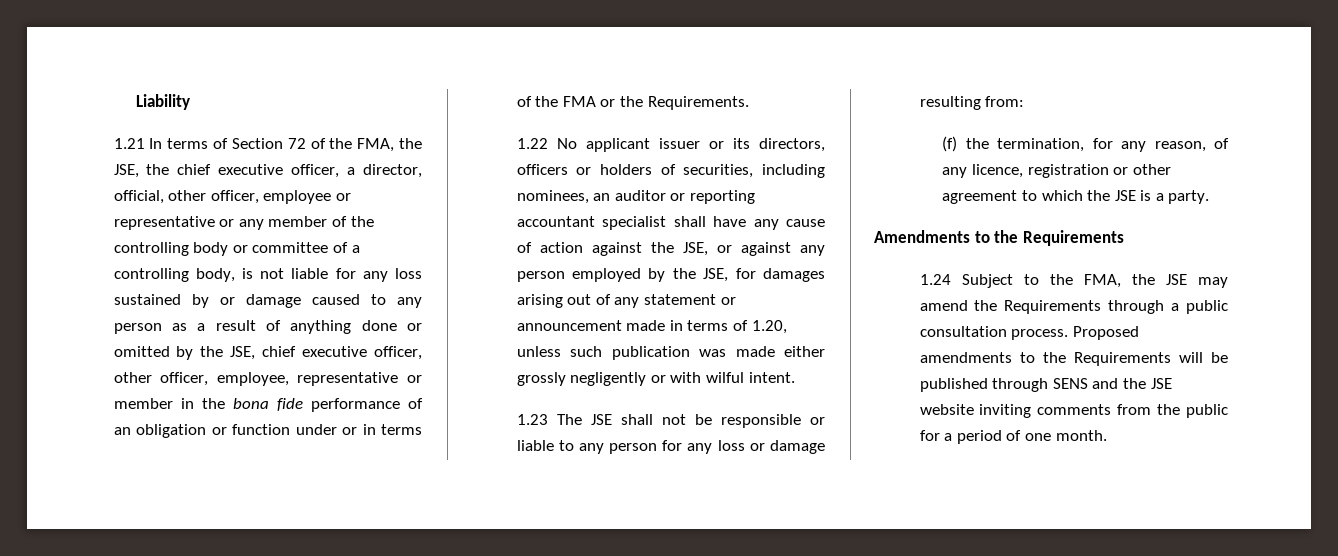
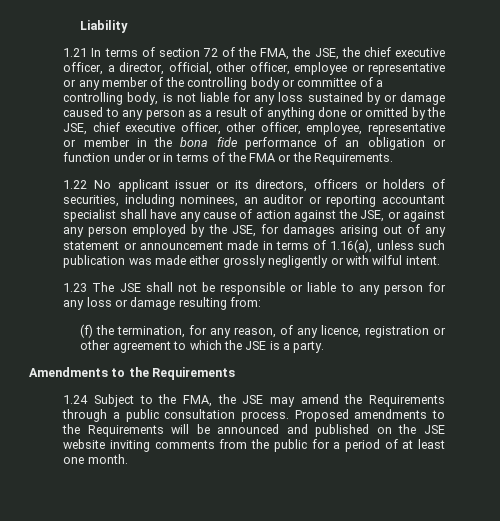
- 1.21 In terms of Section 72 of the FMA, the JSE, the chief executive officer, a director, official, other officer, employee or representative or any member of the controlling body or committee of a controlling body, is not liable for any loss sustained by or damage caused to any person as a result of anything done or omitted by the JSE, chief executive officer, other officer, employee, representative or member in the bona fide performance of an obligation or function under or in terms of the FMA or the Requirements.
+ 1.21 In terms of section 72 of the FMA, the JSE, the chief executive officer, a director, official, other officer, employee or representative or any member of the controlling body or committee of a controlling body, is not liable for any loss sustained by or damage caused to any person as a result of anything done or omitted by the JSE, chief executive officer, other officer, employee, representative or member in the bona fide performance of an obligation or function under or in terms of the FMA or the Requirements.
- 1.22 No applicant issuer or its directors, officers or holders of securities, including nominees, an auditor or reporting accountant specialist shall have any cause of action against the JSE, or against any person employed by the JSE, for damages arising out of any statement or announcement made in terms of 1.20, unless such publication was made either grossly negligently or with wilful intent.
+ 1.22 No applicant issuer or its directors, officers or holders of securities, including nominees, an auditor or reporting accountant specialist shall have any cause of action against the JSE, or against any person employed by the JSE, for damages arising out of any statement or announcement made in terms of 1.16(a), unless such publication was made either grossly negligently or with wilful intent.
- Proposed amendments to the Requirements will be published through SENS and the JSE website inviting comments from the public for a period of one month.
+ Proposed amendments to the Requirements will be announced and published on the JSE website inviting comments from the public for a period of at least one month.

